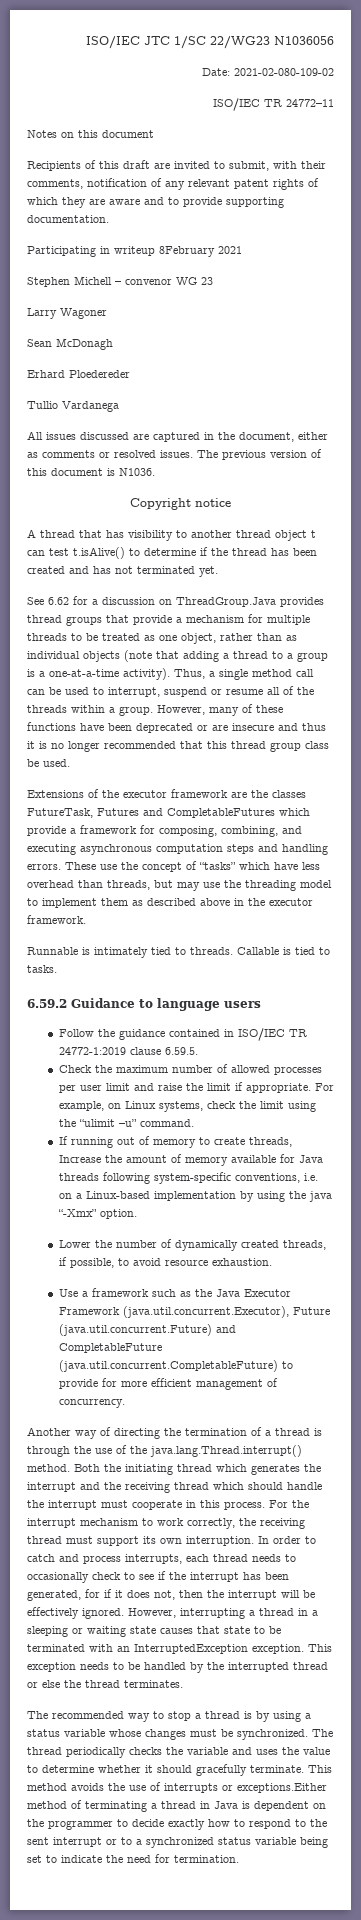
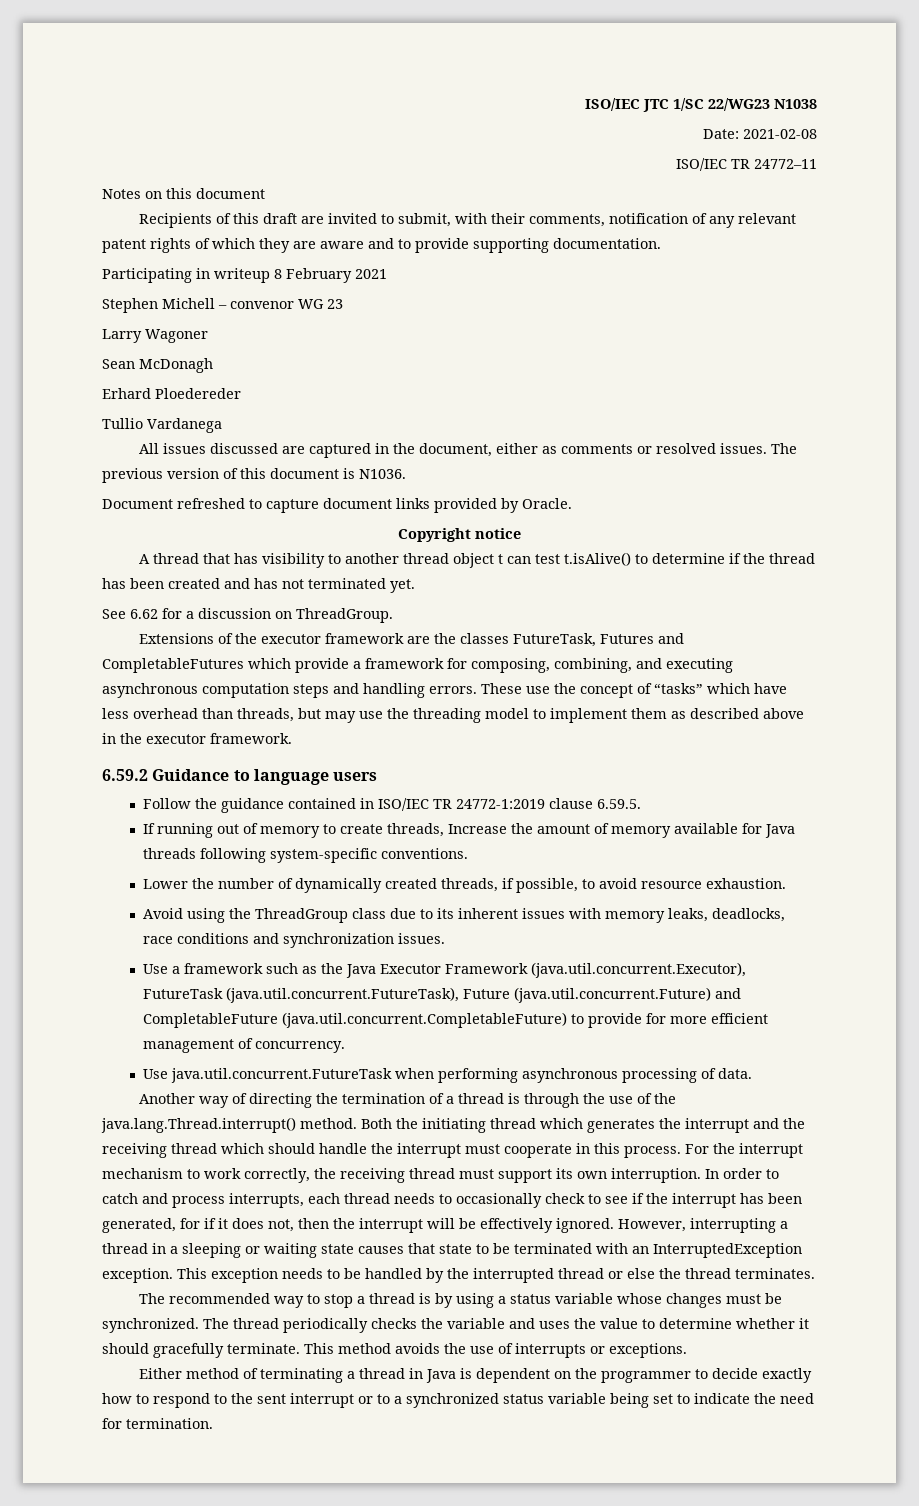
- ISO/IEC JTC 1/SC 22/WG23 N1036056
+ ISO/IEC JTC 1/SC 22/WG23 N1038
- Date: 2021-02-080-109-02
+ Date: 2021-02-08
- Participating in writeup 8February 2021
+ Participating in writeup 8 February 2021
+ Document refreshed to capture document links provided by Oracle.
- See 6.62 for a discussion on ThreadGroup.Java provides thread groups that provide a mechanism for multiple threads to be treated as one object, rather than as individual objects (note that adding a thread to a group is a one-at-a-time activity). Thus, a single method call can be used to interrupt, suspend or resume all of the threads within a group. However, many of these functions have been deprecated or are insecure and thus it is no longer recommended that this thread group class be used.
+ See 6.62 for a discussion on ThreadGroup.
- Runnable is intimately tied to threads. Callable is tied to tasks.
- Check the maximum number of allowed processes per user limit and raise the limit if appropriate. For example, on Linux systems, check the limit using the “ulimit –u” command.
- If running out of memory to create threads, Increase the amount of memory available for Java threads following system-specific conventions, i.e. on a Linux-based implementation by using the java “-Xmx” option.
+ If running out of memory to create threads, Increase the amount of memory available for Java threads following system-specific conventions.
+ Avoid using the ThreadGroup class due to its inherent issues with memory leaks, deadlocks, race conditions and synchronization issues.
- Use a framework such as the Java Executor Framework (java.util.concurrent.Executor), Future (java.util.concurrent.Future) and CompletableFuture (java.util.concurrent.CompletableFuture) to provide for more efficient management of concurrency.
+ Use a framework such as the Java Executor Framework (java.util.concurrent.Executor), FutureTask (java.util.concurrent.FutureTask), Future (java.util.concurrent.Future) and CompletableFuture (java.util.concurrent.CompletableFuture) to provide for more efficient management of concurrency.
+ Use java.util.concurrent.FutureTask when performing asynchronous processing of data.
- This method avoids the use of interrupts or exceptions.Either method of terminating a thread in Java is dependent on the programmer to decide exactly how to respond to the sent interrupt or to a synchronized status variable being set to indicate the need for termination.
+ This method avoids the use of interrupts or exceptions.
+ Either method of terminating a thread in Java is dependent on the programmer to decide exactly how to respond to the sent interrupt or to a synchronized status variable being set to indicate the need for termination.

